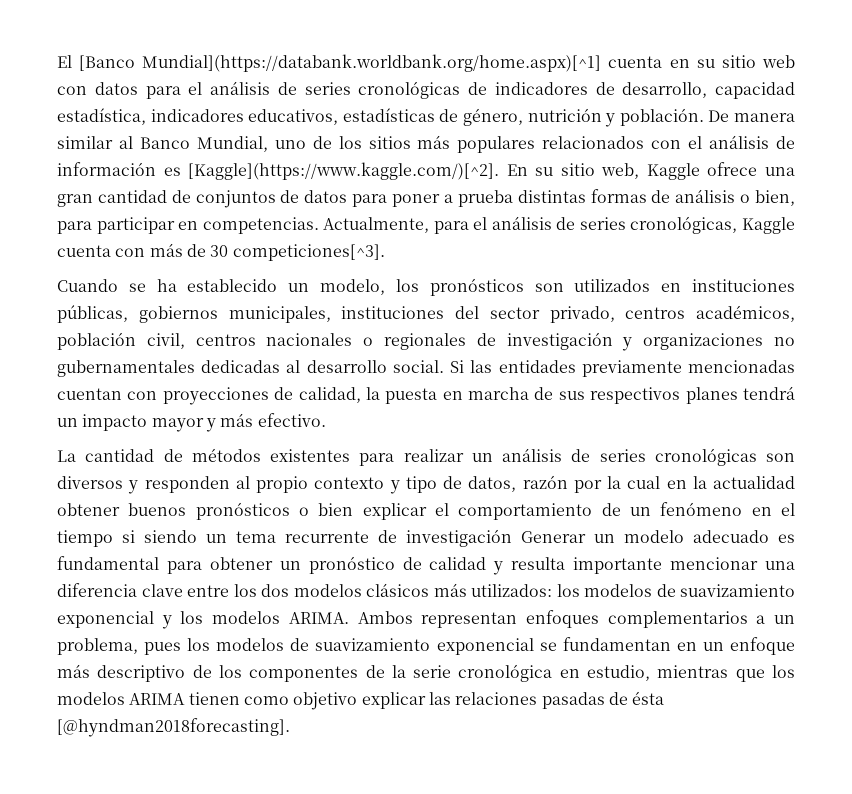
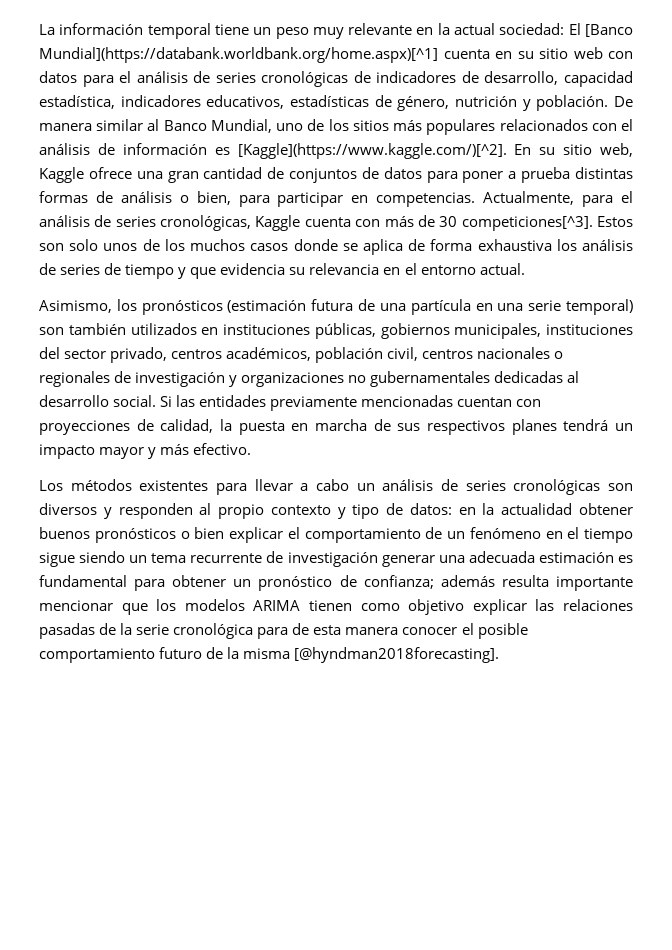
- El [Banco Mundial](https://databank.worldbank.org/home.aspx)[^1] cuenta en su sitio web con datos para el análisis de series cronológicas de indicadores de desarrollo, capacidad estadística, indicadores educativos, estadísticas de género, nutrición y población.
+ La información temporal tiene un peso muy relevante en la actual sociedad: El [Banco Mundial](https://databank.worldbank.org/home.aspx)[^1] cuenta en su sitio web con datos para el análisis de series cronológicas de indicadores de desarrollo, capacidad estadística, indicadores educativos, estadísticas de género, nutrición y población.
- Actualmente, para el análisis de series cronológicas, Kaggle cuenta con más de 30 competiciones[^3].
- Cuando se ha establecido un modelo, los pronósticos son utilizados en instituciones públicas, gobiernos municipales, instituciones del sector privado, centros académicos, población civil, centros nacionales o regionales de investigación y organizaciones no gubernamentales dedicadas al desarrollo social.
+ Actualmente, para el análisis de series cronológicas, Kaggle cuenta con más de 30 competiciones[^3]. Estos son solo unos de los muchos casos donde se aplica de forma exhaustiva los análisis de series de tiempo y que evidencia su relevancia en el entorno actual.
+ Asimismo, los pronósticos (estimación futura de una partícula en una serie temporal) son también utilizados en instituciones públicas, gobiernos municipales, instituciones del sector privado, centros académicos, población civil, centros nacionales o regionales de investigación y organizaciones no gubernamentales dedicadas al desarrollo social.
- La cantidad de métodos existentes para realizar un análisis de series cronológicas son diversos y responden al propio contexto y tipo de datos, razón por la cual en la actualidad obtener buenos pronósticos o bien explicar el comportamiento de un fenómeno en el tiempo si siendo un tema recurrente de investigación Generar un modelo adecuado es fundamental para obtener un pronóstico de calidad y resulta importante mencionar una diferencia clave entre los dos modelos clásicos más utilizados: los modelos de suavizamiento exponencial y los modelos ARIMA. Ambos representan enfoques complementarios a un problema, pues los modelos de suavizamiento exponencial se fundamentan en un enfoque más descriptivo de los componentes de la serie cronológica en estudio, mientras que los modelos ARIMA tienen como objetivo explicar las relaciones pasadas de ésta [@hyndman2018forecasting].
+ Los métodos existentes para llevar a cabo un análisis de series cronológicas son diversos y responden al propio contexto y tipo de datos: en la actualidad obtener buenos pronósticos o bien explicar el comportamiento de un fenómeno en el tiempo sigue siendo un tema recurrente de investigación generar una adecuada estimación es fundamental para obtener un pronóstico de confianza; además resulta importante mencionar que los modelos ARIMA tienen como objetivo explicar las relaciones pasadas de la serie cronológica para de esta manera conocer el posible comportamiento futuro de la misma [@hyndman2018forecasting].

